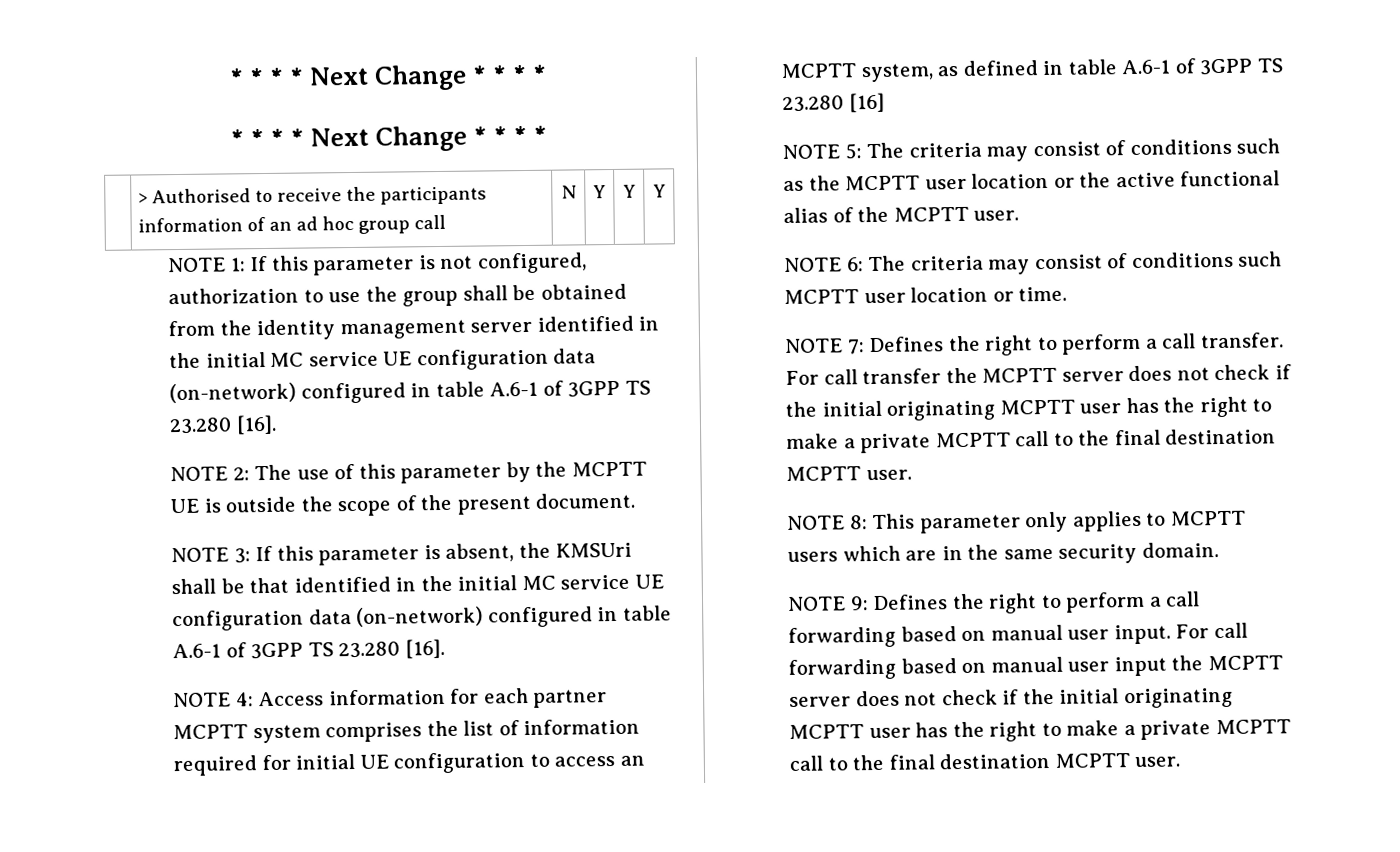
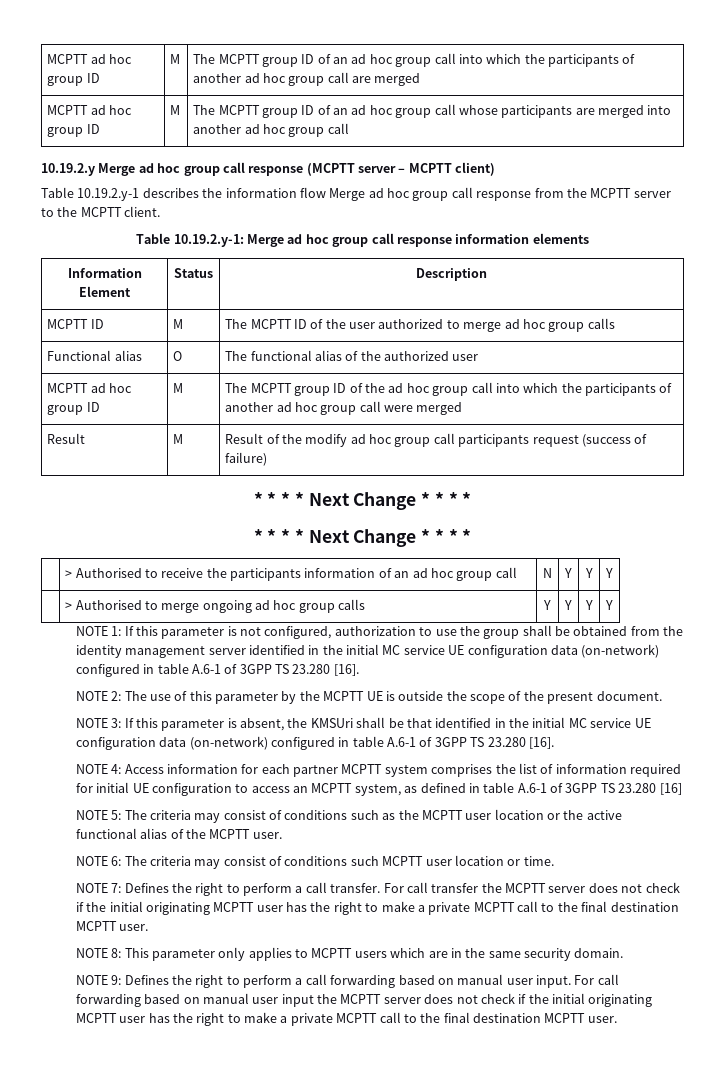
+ MCPTT ad hoc group ID | M | The MCPTT group ID of an ad hoc group call into which the participants of another ad hoc group call are merged
+ MCPTT ad hoc group ID | M | The MCPTT group ID of an ad hoc group call whose participants are merged into another ad hoc group call
+ 10.19.2.y Merge ad hoc group call response (MCPTT server – MCPTT client)
+ Table 10.19.2.y-1 describes the information flow Merge ad hoc group call response from the MCPTT server to the MCPTT client.
+ Table 10.19.2.y-1: Merge ad hoc group call response information elements
+ Information Element | Status | Description
+ MCPTT ID | M | The MCPTT ID of the user authorized to merge ad hoc group calls
+ Functional alias | O | The functional alias of the authorized user
+ MCPTT ad hoc group ID | M | The MCPTT group ID of the ad hoc group call into which the participants of another ad hoc group call were merged
+ Result | M | Result of the modify ad hoc group call participants request (success of failure)
+ | > Authorised to merge ongoing ad hoc group calls | Y | Y | Y | Y

